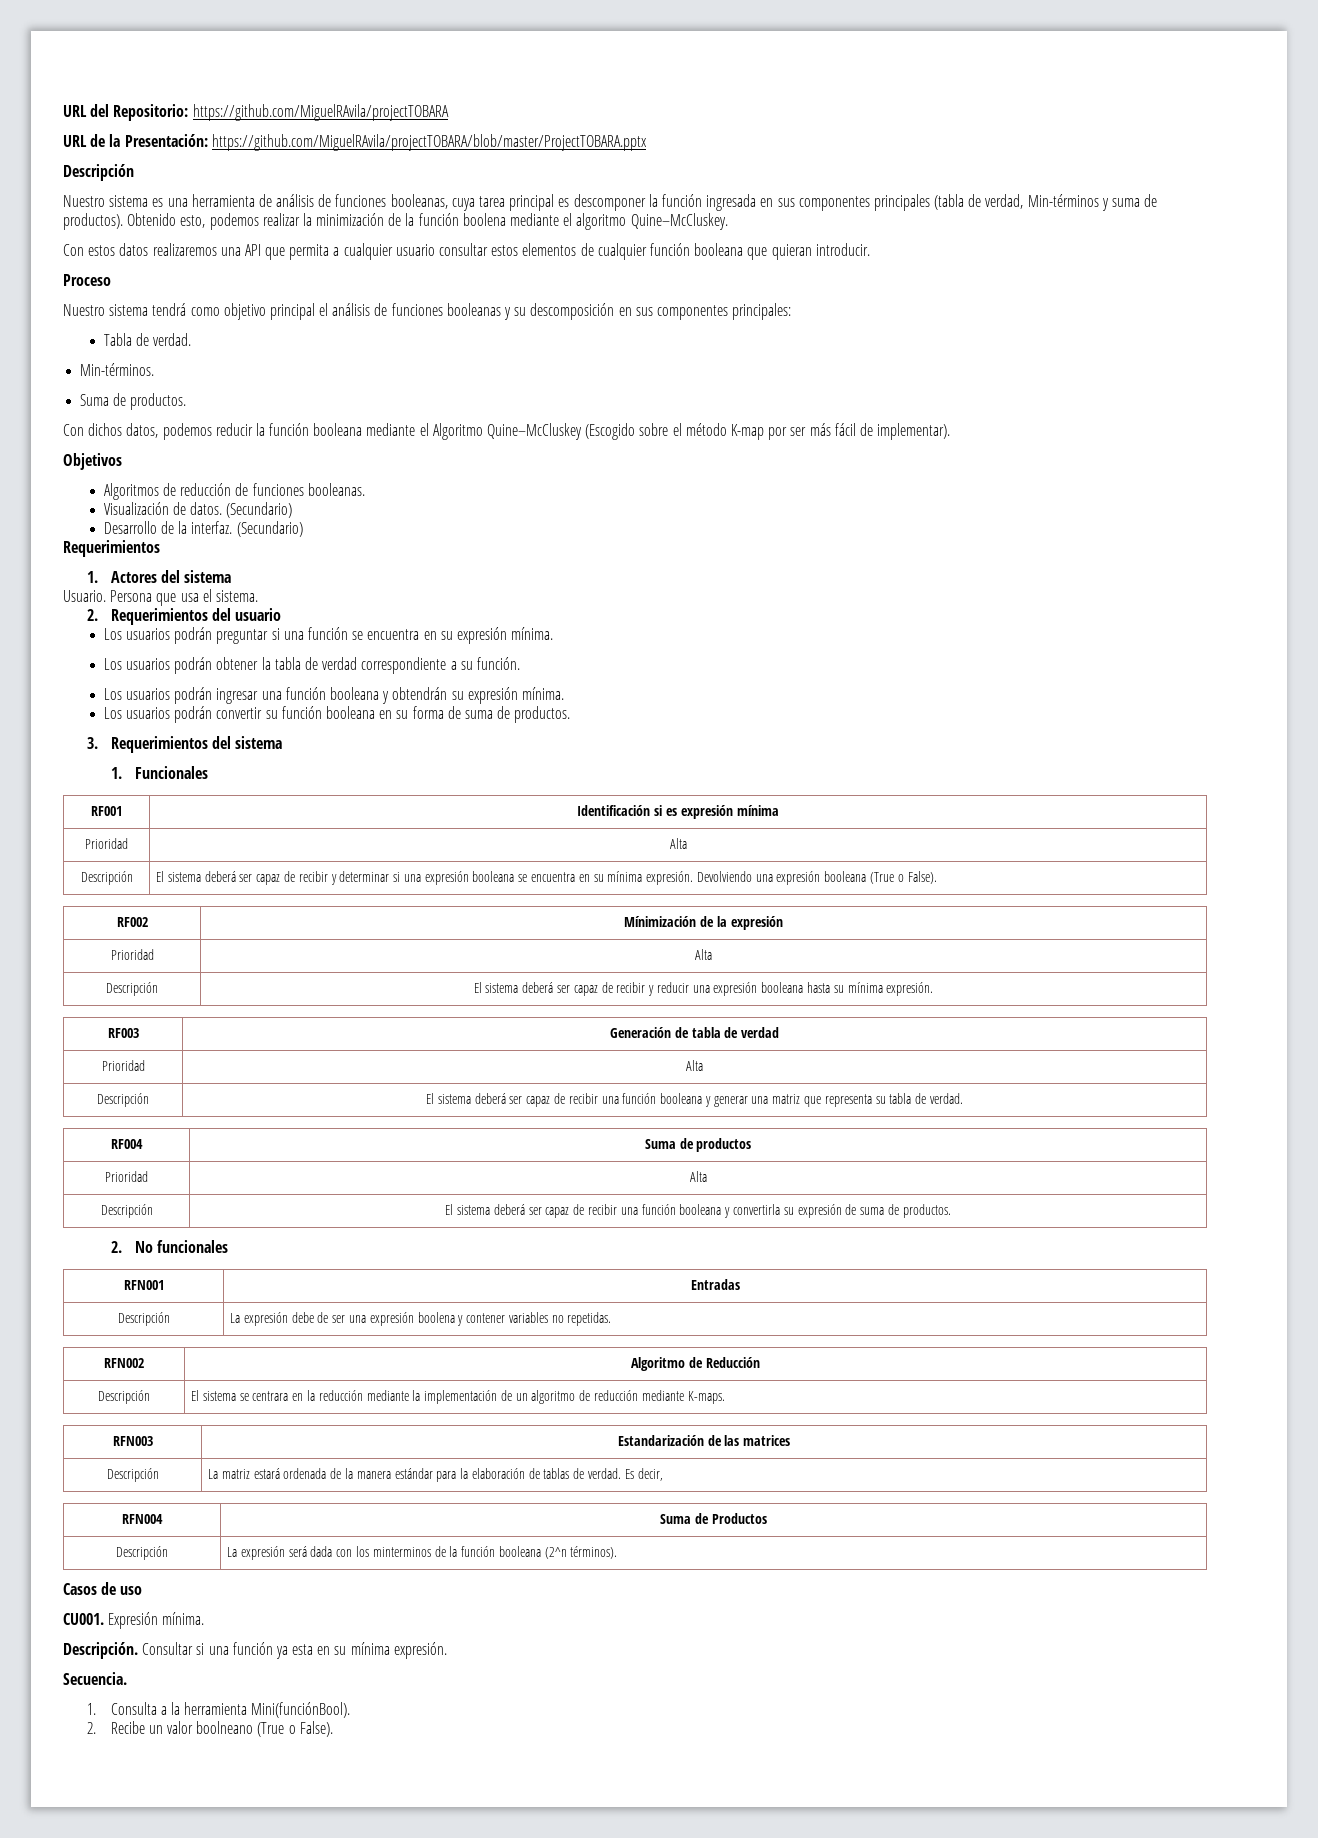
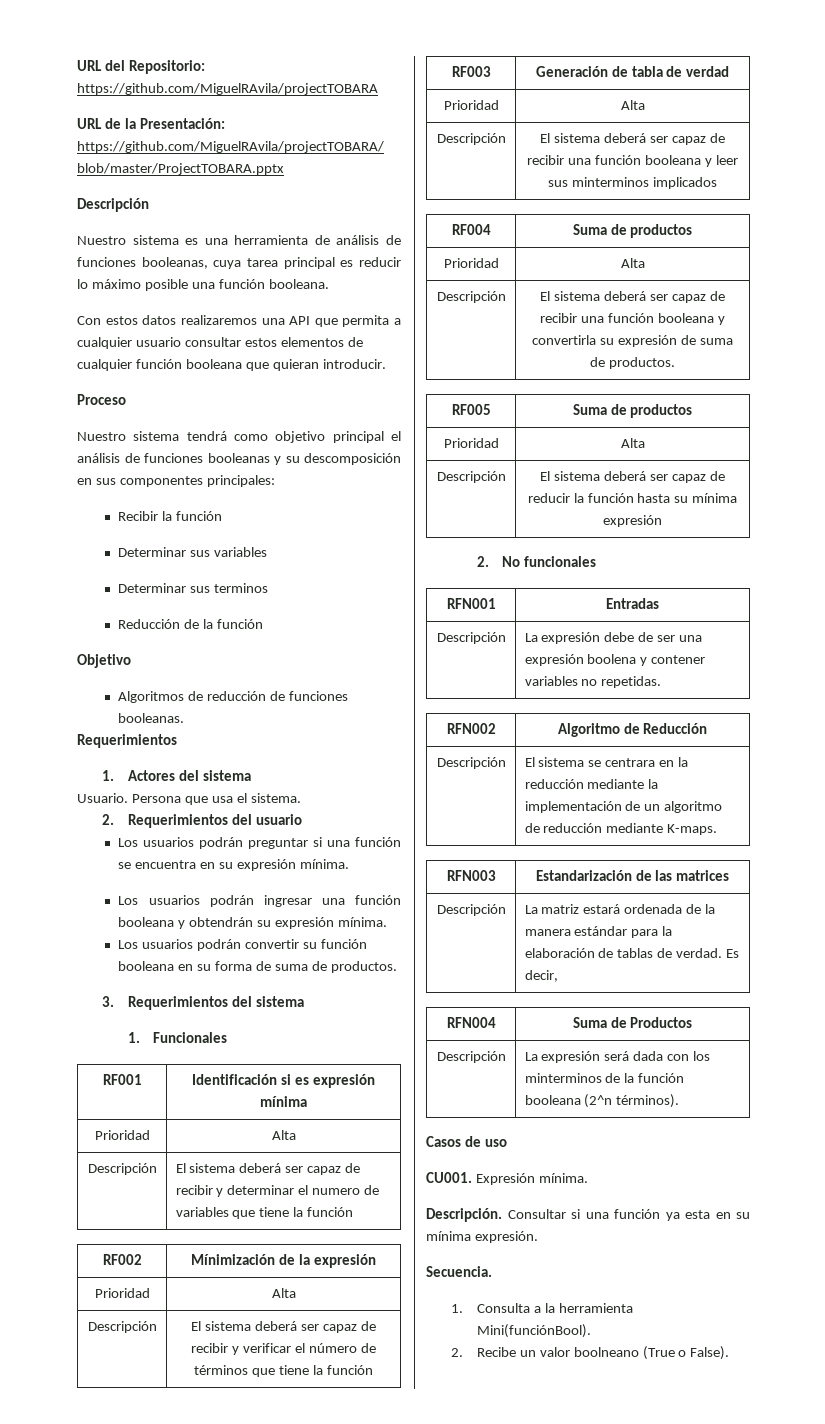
- Nuestro sistema es una herramienta de análisis de funciones booleanas, cuya tarea principal es descomponer la función ingresada en sus componentes principales (tabla de verdad, Min-términos y suma de productos). Obtenido esto, podemos realizar la minimización de la función boolena mediante el algoritmo Quine–McCluskey.
+ Nuestro sistema es una herramienta de análisis de funciones booleanas, cuya tarea principal es reducir lo máximo posible una función booleana.
- Tabla de verdad.
- Min-términos.
- Suma de productos.
- Con dichos datos, podemos reducir la función booleana mediante el Algoritmo Quine–McCluskey (Escogido sobre el método K-map por ser más fácil de implementar).
- Objetivos
+ Recibir la función
+ Determinar sus variables
+ Determinar sus terminos
+ Reducción de la función
+ Objetivo
- Visualización de datos. (Secundario)
- Desarrollo de la interfaz. (Secundario)
- Los usuarios podrán obtener la tabla de verdad correspondiente a su función.
- Descripción | El sistema deberá ser capaz de recibir y determinar si una expresión booleana se encuentra en su mínima expresión. Devolviendo una expresión booleana (True o False).
+ Descripción | El sistema deberá ser capaz de recibir y determinar el numero de variables que tiene la función
- Descripción | El sistema deberá ser capaz de recibir y reducir una expresión booleana hasta su mínima expresión.
+ Descripción | El sistema deberá ser capaz de recibir y verificar el número de términos que tiene la función
- Descripción | El sistema deberá ser capaz de recibir una función booleana y generar una matriz que representa su tabla de verdad.
+ Descripción | El sistema deberá ser capaz de recibir una función booleana y leer sus minterminos implicados
+ RF005 | Suma de productos
+ Prioridad | Alta
+ Descripción | El sistema deberá ser capaz de reducir la función hasta su mínima expresión

